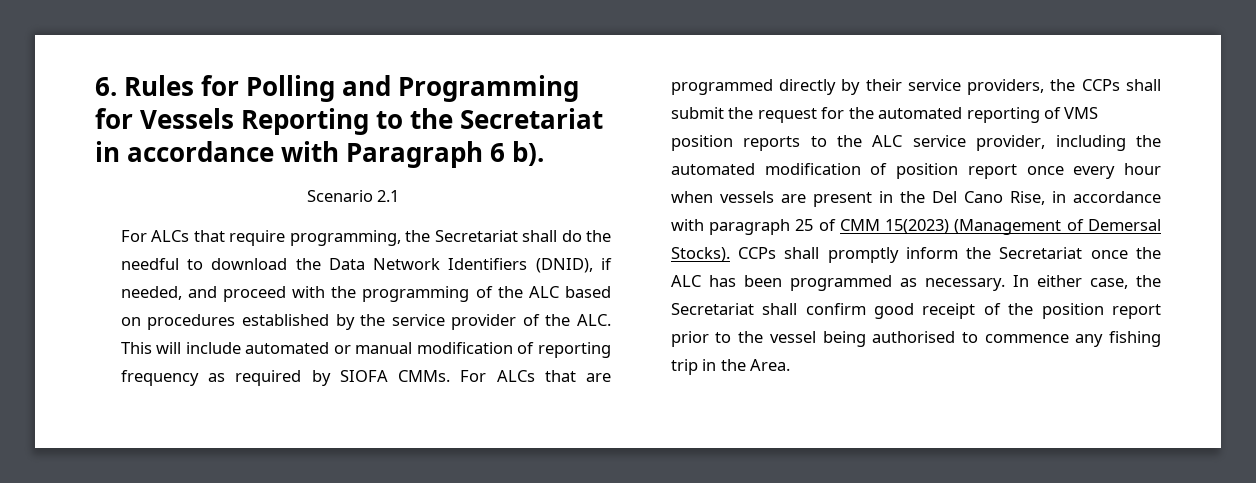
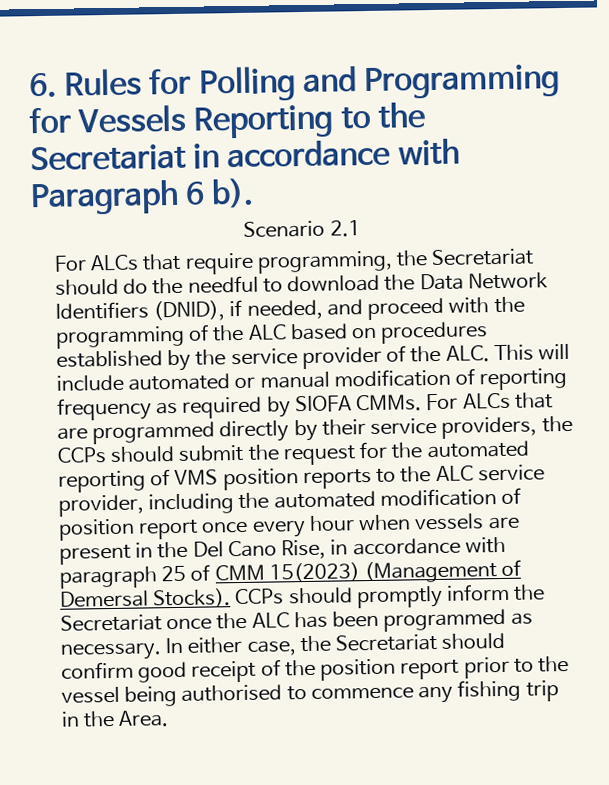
- For ALCs that require programming, the Secretariat shall do the needful to download the Data Network Identifiers (DNID), if needed, and proceed with the programming of the ALC based on procedures established by the service provider of the ALC. This will include automated or manual modification of reporting frequency as required by SIOFA CMMs.
+ For ALCs that require programming, the Secretariat should do the needful to download the Data Network Identifiers (DNID), if needed, and proceed with the programming of the ALC based on procedures established by the service provider of the ALC. This will include automated or manual modification of reporting frequency as required by SIOFA CMMs.
- For ALCs that are programmed directly by their service providers, the CCPs shall submit the request for the automated reporting of VMS position reports to the ALC service provider, including the automated modification of position report once every hour when vessels are present in the Del Cano Rise, in accordance with paragraph 25 of CMM 15(2023) (Management of Demersal Stocks).
+ For ALCs that are programmed directly by their service providers, the CCPs should submit the request for the automated reporting of VMS position reports to the ALC service provider, including the automated modification of position report once every hour when vessels are present in the Del Cano Rise, in accordance with paragraph 25 of CMM 15(2023) (Management of Demersal Stocks).
- CCPs shall promptly inform the Secretariat once the ALC has been programmed as necessary.
+ CCPs should promptly inform the Secretariat once the ALC has been programmed as necessary.
- In either case, the Secretariat shall confirm good receipt of the position report prior to the vessel being authorised to commence any fishing trip in the Area.
+ In either case, the Secretariat should confirm good receipt of the position report prior to the vessel being authorised to commence any fishing trip in the Area.

